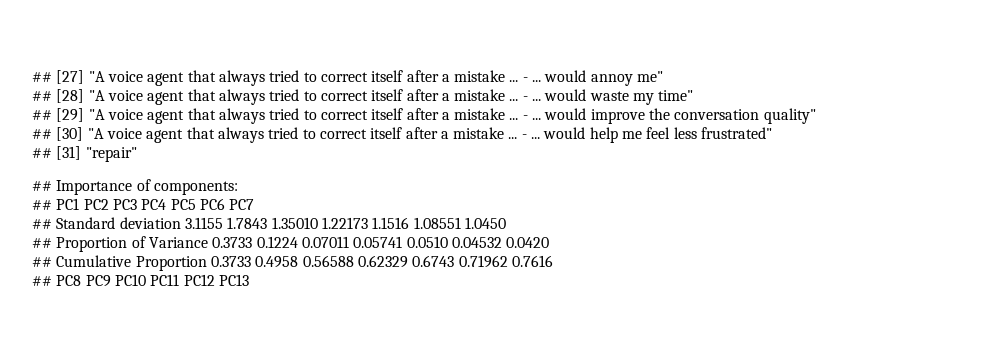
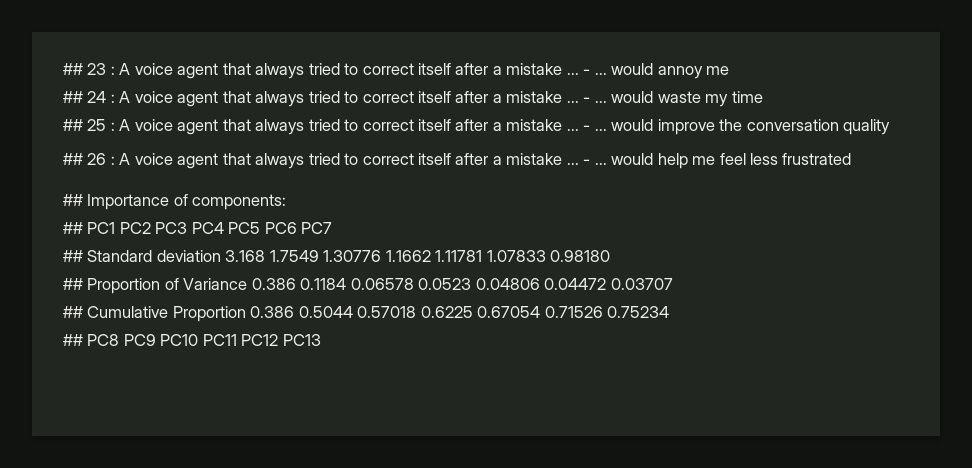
- ## [27] "A voice agent that always tried to correct itself after a mistake ...
+ ## 23 : A voice agent that always tried to correct itself after a mistake ...
- - ... would annoy me"
- ## [28] "A voice agent that always tried to correct itself after a mistake ...
+ - ... would annoy me
+ ## 24 : A voice agent that always tried to correct itself after a mistake ...
- - ... would waste my time"
- ## [29] "A voice agent that always tried to correct itself after a mistake ...
+ - ... would waste my time
+ ## 25 : A voice agent that always tried to correct itself after a mistake ...
- - ... would improve the conversation quality"
- ## [30] "A voice agent that always tried to correct itself after a mistake ...
+ - ... would improve the conversation quality
+ ## 26 : A voice agent that always tried to correct itself after a mistake ...
- - ... would help me feel less frustrated"
- ## [31] "repair"
+ - ... would help me feel less frustrated
- ## Standard deviation 3.1155 1.7843 1.35010 1.22173 1.1516 1.08551 1.0450
- ## Proportion of Variance 0.3733 0.1224 0.07011 0.05741 0.0510 0.04532 0.0420
- ## Cumulative Proportion 0.3733 0.4958 0.56588 0.62329 0.6743 0.71962 0.7616
+ ## Standard deviation 3.168 1.7549 1.30776 1.1662 1.11781 1.07833 0.98180
+ ## Proportion of Variance 0.386 0.1184 0.06578 0.0523 0.04806 0.04472 0.03707
+ ## Cumulative Proportion 0.386 0.5044 0.57018 0.6225 0.67054 0.71526 0.75234

